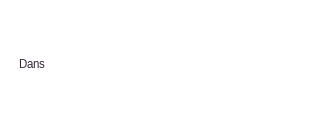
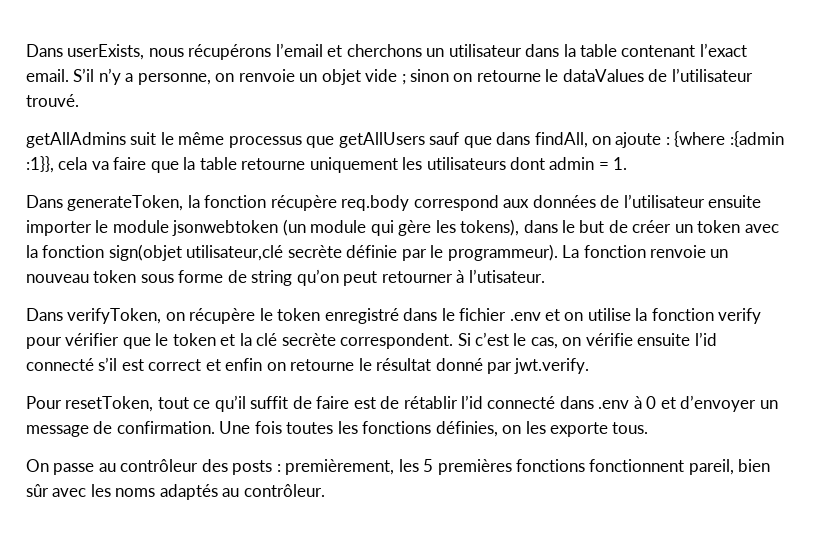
- Dans
+ Dans userExists, nous récupérons l’email et cherchons un utilisateur dans la table contenant l’exact email. S’il n’y a personne, on renvoie un objet vide ; sinon on retourne le dataValues de l’utilisateur trouvé.
+ getAllAdmins suit le même processus que getAllUsers sauf que dans findAll, on ajoute : {where :{admin :1}}, cela va faire que la table retourne uniquement les utilisateurs dont admin = 1.
+ Dans generateToken, la fonction récupère req.body correspond aux données de l’utilisateur ensuite importer le module jsonwebtoken (un module qui gère les tokens), dans le but de créer un token avec la fonction sign(objet utilisateur,clé secrète définie par le programmeur). La fonction renvoie un nouveau token sous forme de string qu’on peut retourner à l’utisateur.
+ Dans verifyToken, on récupère le token enregistré dans le fichier .env et on utilise la fonction verify pour vérifier que le token et la clé secrète correspondent. Si c’est le cas, on vérifie ensuite l’id connecté s’il est correct et enfin on retourne le résultat donné par jwt.verify.
+ Pour resetToken, tout ce qu’il suffit de faire est de rétablir l’id connecté dans .env à 0 et d’envoyer un message de confirmation. Une fois toutes les fonctions définies, on les exporte tous.
+ On passe au contrôleur des posts : premièrement, les 5 premières fonctions fonctionnent pareil, bien sûr avec les noms adaptés au contrôleur.

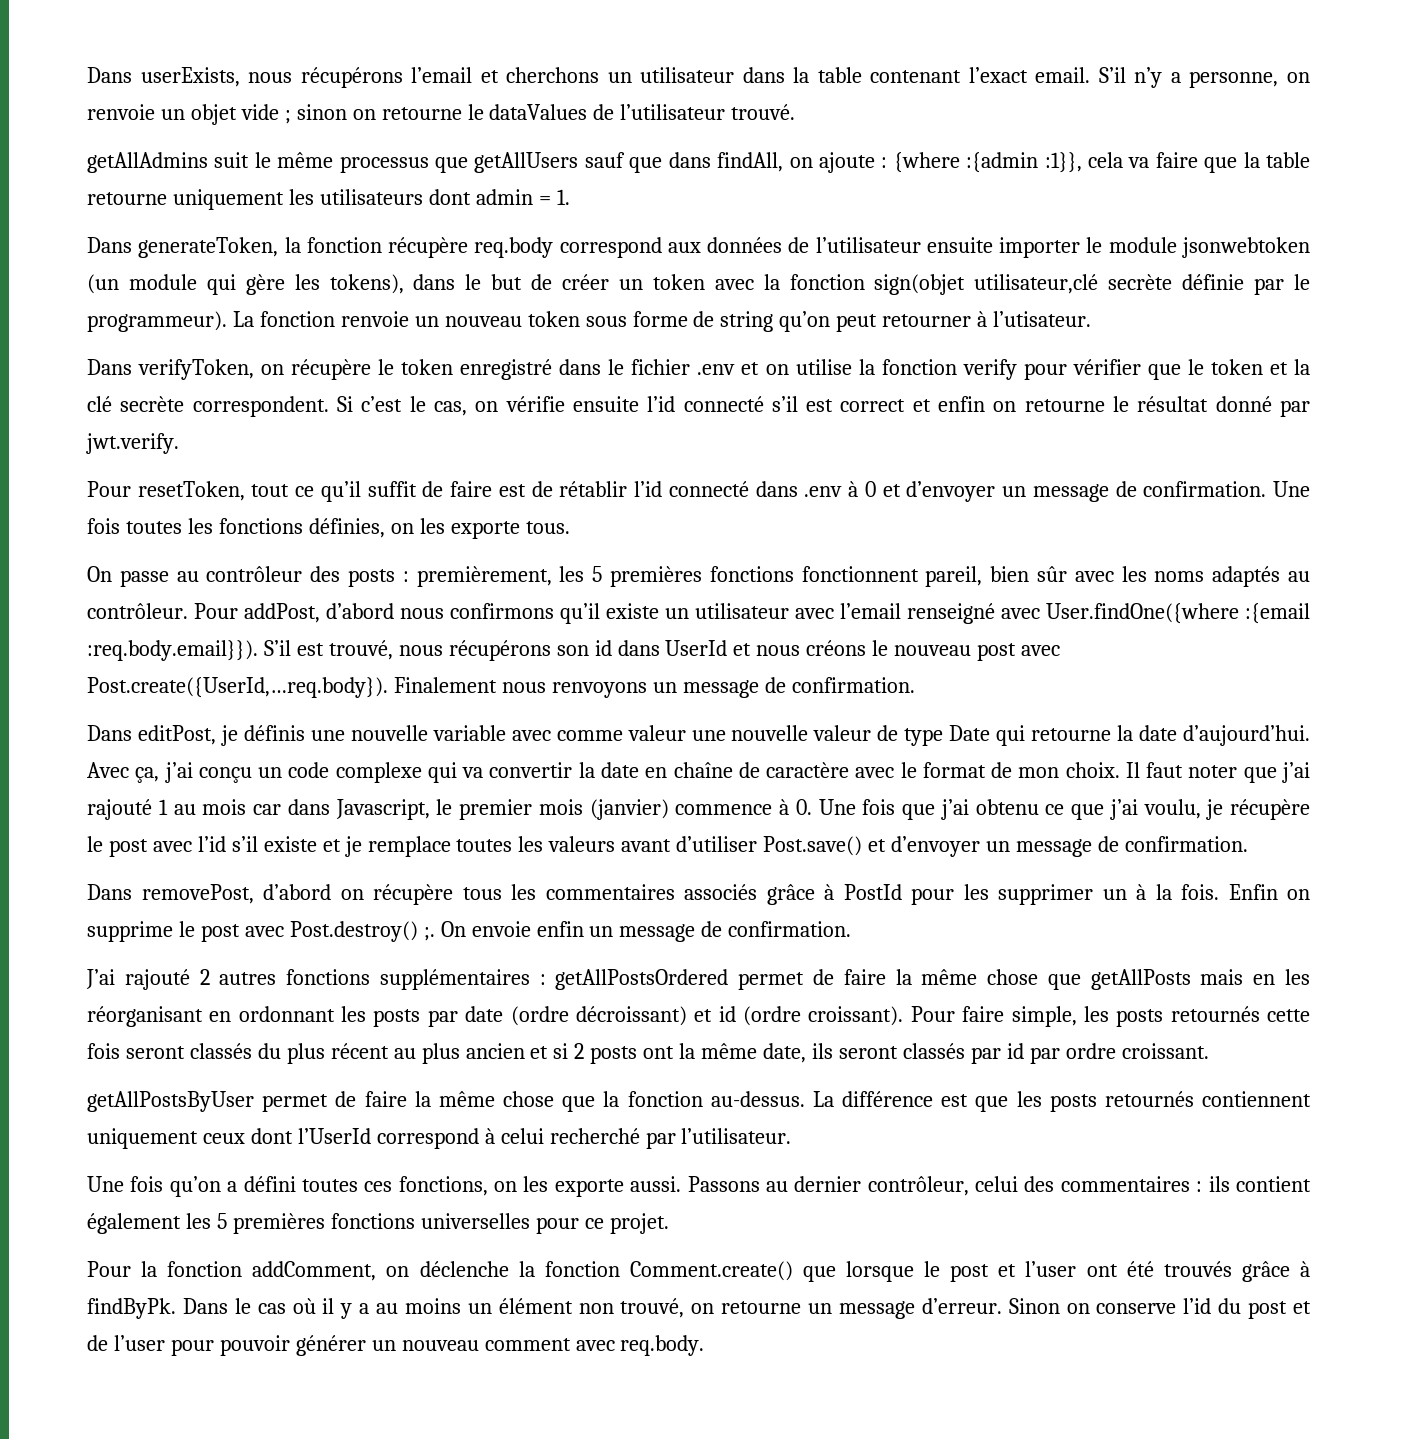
+ Pour addPost, d’abord nous confirmons qu’il existe un utilisateur avec l’email renseigné avec User.findOne({where :{email :req.body.email}}). S’il est trouvé, nous récupérons son id dans UserId et nous créons le nouveau post avec Post.create({UserId,…req.body}). Finalement nous renvoyons un message de confirmation.
+ Dans editPost, je définis une nouvelle variable avec comme valeur une nouvelle valeur de type Date qui retourne la date d’aujourd’hui. Avec ça, j’ai conçu un code complexe qui va convertir la date en chaîne de caractère avec le format de mon choix. Il faut noter que j’ai rajouté 1 au mois car dans Javascript, le premier mois (janvier) commence à 0. Une fois que j’ai obtenu ce que j’ai voulu, je récupère le post avec l’id s’il existe et je remplace toutes les valeurs avant d’utiliser Post.save() et d’envoyer un message de confirmation.
+ Dans removePost, d’abord on récupère tous les commentaires associés grâce à PostId pour les supprimer un à la fois. Enfin on supprime le post avec Post.destroy() ;. On envoie enfin un message de confirmation.
+ J’ai rajouté 2 autres fonctions supplémentaires : getAllPostsOrdered permet de faire la même chose que getAllPosts mais en les réorganisant en ordonnant les posts par date (ordre décroissant) et id (ordre croissant). Pour faire simple, les posts retournés cette fois seront classés du plus récent au plus ancien et si 2 posts ont la même date, ils seront classés par id par ordre croissant.
+ getAllPostsByUser permet de faire la même chose que la fonction au-dessus. La différence est que les posts retournés contiennent uniquement ceux dont l’UserId correspond à celui recherché par l’utilisateur.
+ Une fois qu’on a défini toutes ces fonctions, on les exporte aussi. Passons au dernier contrôleur, celui des commentaires : ils contient également les 5 premières fonctions universelles pour ce projet.
+ Pour la fonction addComment, on déclenche la fonction Comment.create() que lorsque le post et l’user ont été trouvés grâce à findByPk. Dans le cas où il y a au moins un élément non trouvé, on retourne un message d’erreur. Sinon on conserve l’id du post et de l’user pour pouvoir générer un nouveau comment avec req.body.

